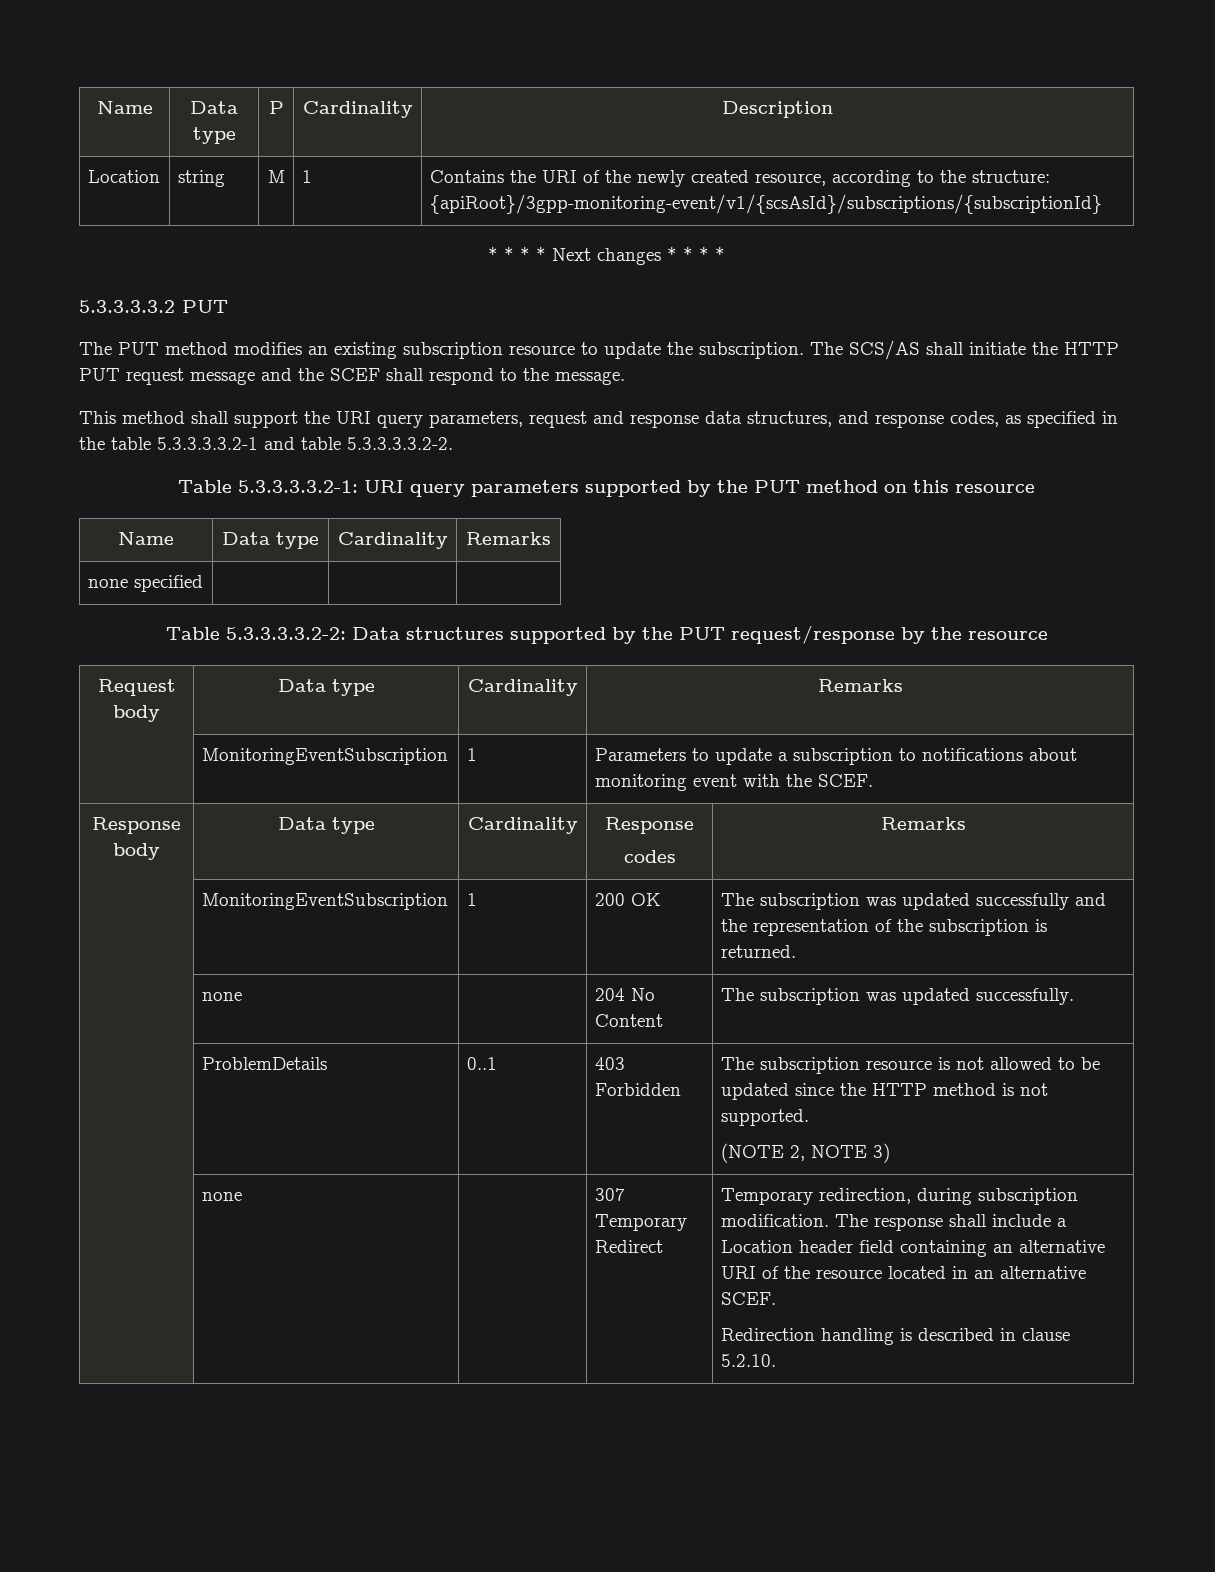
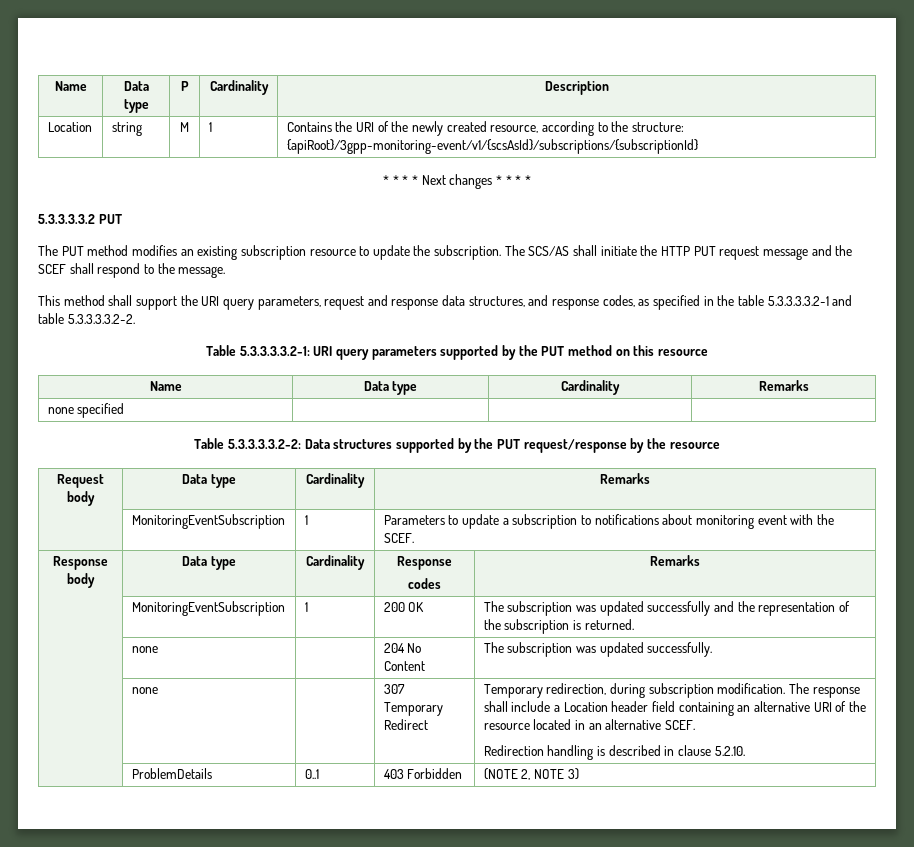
- | ProblemDetails | 0..1 | 403 Forbidden | The subscription resource is not allowed to be updated since the HTTP method is not supported.
- (NOTE 2, NOTE 3)
+ | ProblemDetails | 0..1 | 403 Forbidden | (NOTE 2, NOTE 3)

